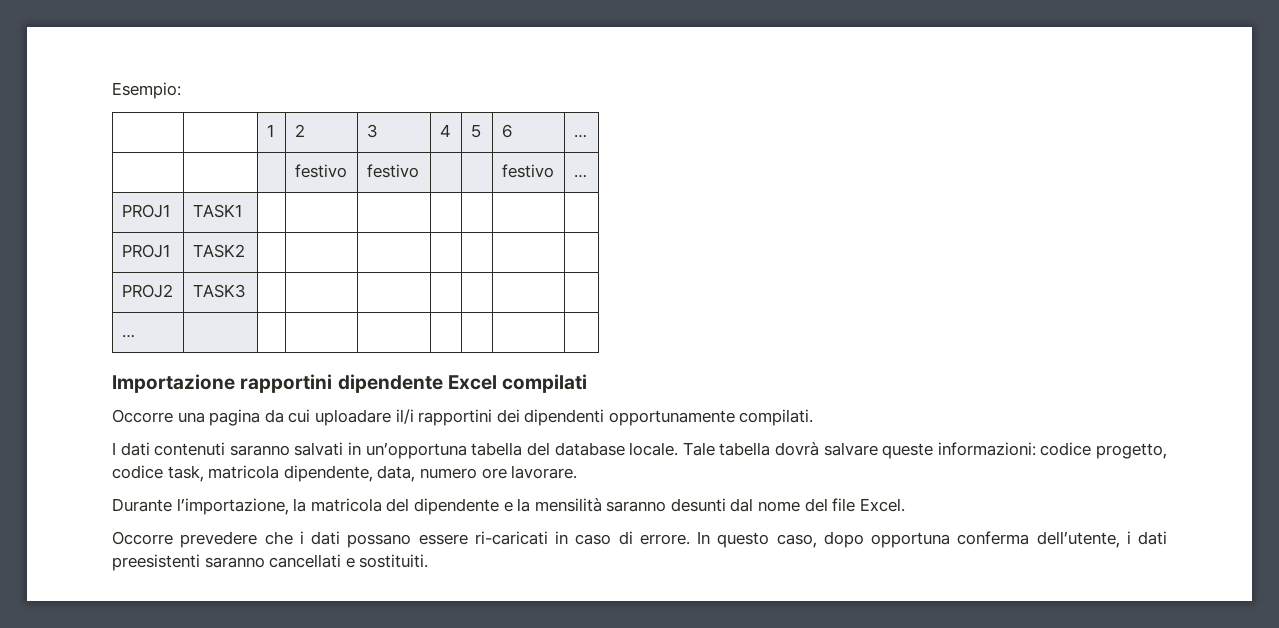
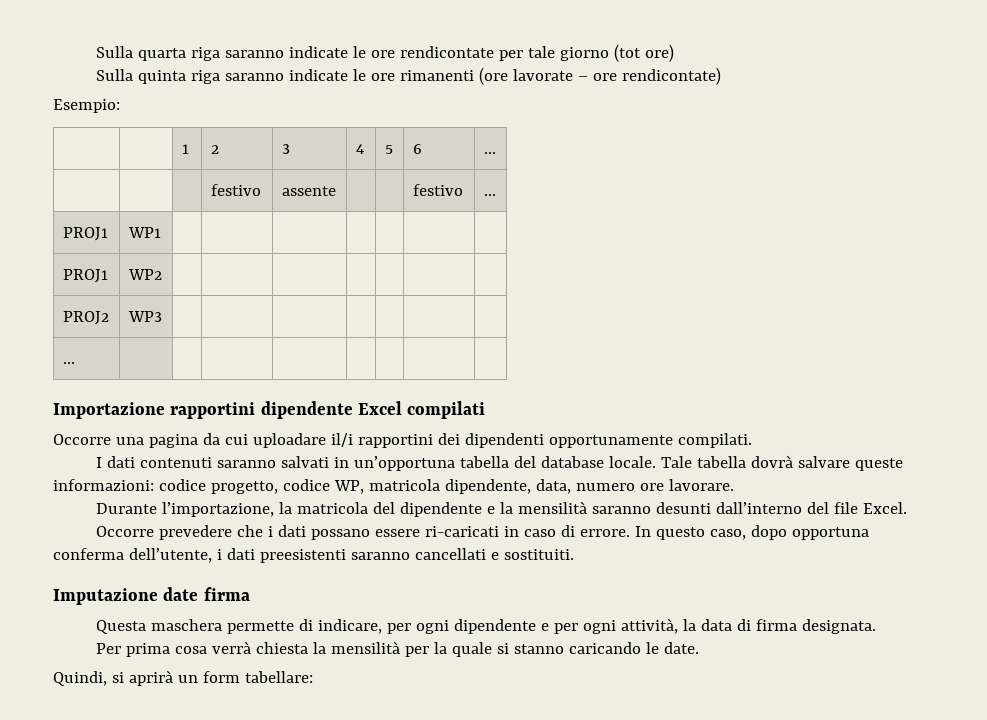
+ Sulla quarta riga saranno indicate le ore rendicontate per tale giorno (tot ore)
+ Sulla quinta riga saranno indicate le ore rimanenti (ore lavorate – ore rendicontate)
- | | | festivo | festivo | | | festivo | …
+ | | | festivo | assente | | | festivo | …
- PROJ1 | TASK1 | | | | | | |
- PROJ1 | TASK2 | | | | | | |
+ PROJ1 | WP1 | | | | | | |
+ PROJ1 | WP2 | | | | | | |
- PROJ2 | TASK3 | | | | | | |
+ PROJ2 | WP3 | | | | | | |
- Tale tabella dovrà salvare queste informazioni: codice progetto, codice task, matricola dipendente, data, numero ore lavorare.
+ Tale tabella dovrà salvare queste informazioni: codice progetto, codice WP, matricola dipendente, data, numero ore lavorare.
- Durante l’importazione, la matricola del dipendente e la mensilità saranno desunti dal nome del file Excel.
+ Durante l’importazione, la matricola del dipendente e la mensilità saranno desunti dall’interno del file Excel.
+ Imputazione date firma
+ Questa maschera permette di indicare, per ogni dipendente e per ogni attività, la data di firma designata.
+ Per prima cosa verrà chiesta la mensilità per la quale si stanno caricando le date.
+ Quindi, si aprirà un form tabellare:

